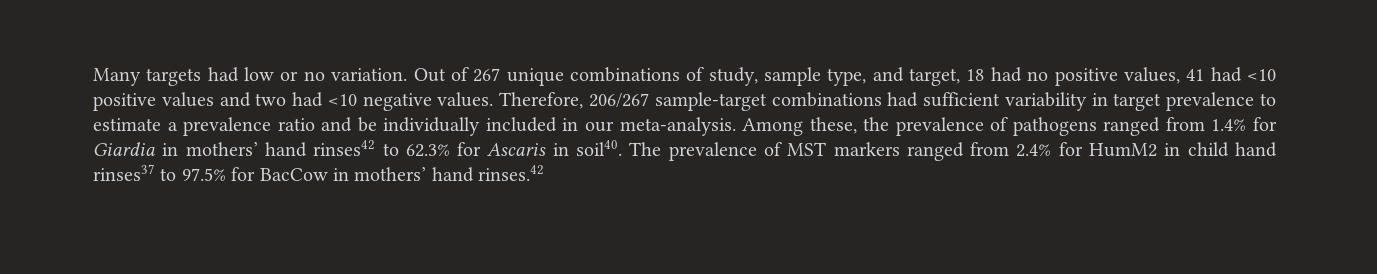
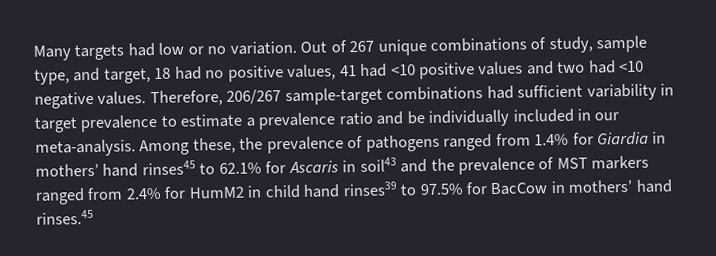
- Among these, the prevalence of pathogens ranged from 1.4% for Giardia in mothers’ hand rinses42 to 62.3% for Ascaris in soil40. The prevalence of MST markers ranged from 2.4% for HumM2 in child hand rinses37 to 97.5% for BacCow in mothers’ hand rinses.42
+ Among these, the prevalence of pathogens ranged from 1.4% for Giardia in mothers’ hand rinses45 to 62.1% for Ascaris in soil43 and the prevalence of MST markers ranged from 2.4% for HumM2 in child hand rinses39 to 97.5% for BacCow in mothers’ hand rinses.45

